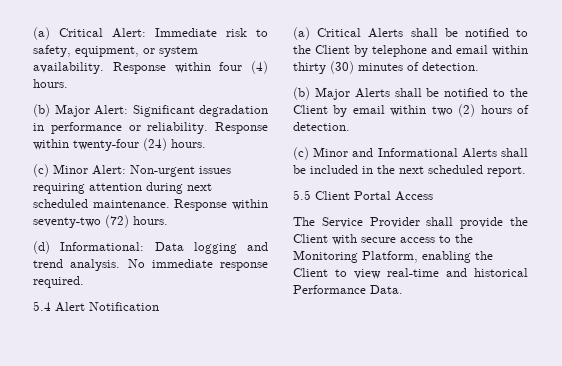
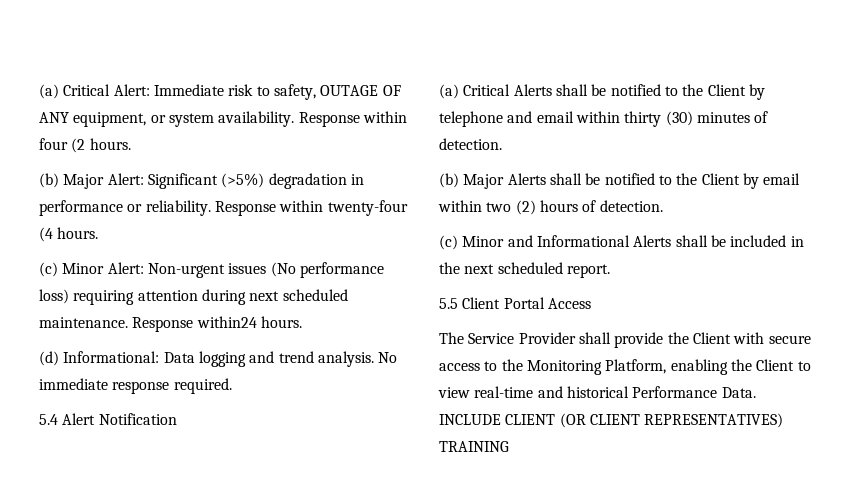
- (a) Critical Alert: Immediate risk to safety, equipment, or system availability.
+ (a) Critical Alert: Immediate risk to safety, OUTAGE OF ANY equipment, or system availability.
- Response within four (4) hours.
+ Response within four (2 hours.
- (b) Major Alert: Significant degradation in performance or reliability.
+ (b) Major Alert: Significant (>5%) degradation in performance or reliability.
- Response within twenty-four (24) hours.
+ Response within twenty-four (4 hours.
- (c) Minor Alert: Non-urgent issues requiring attention during next scheduled maintenance.
+ (c) Minor Alert: Non-urgent issues (No performance loss) requiring attention during next scheduled maintenance.
- Response within seventy-two (72) hours.
+ Response within24 hours.
+ INCLUDE CLIENT (OR CLIENT REPRESENTATIVES) TRAINING

